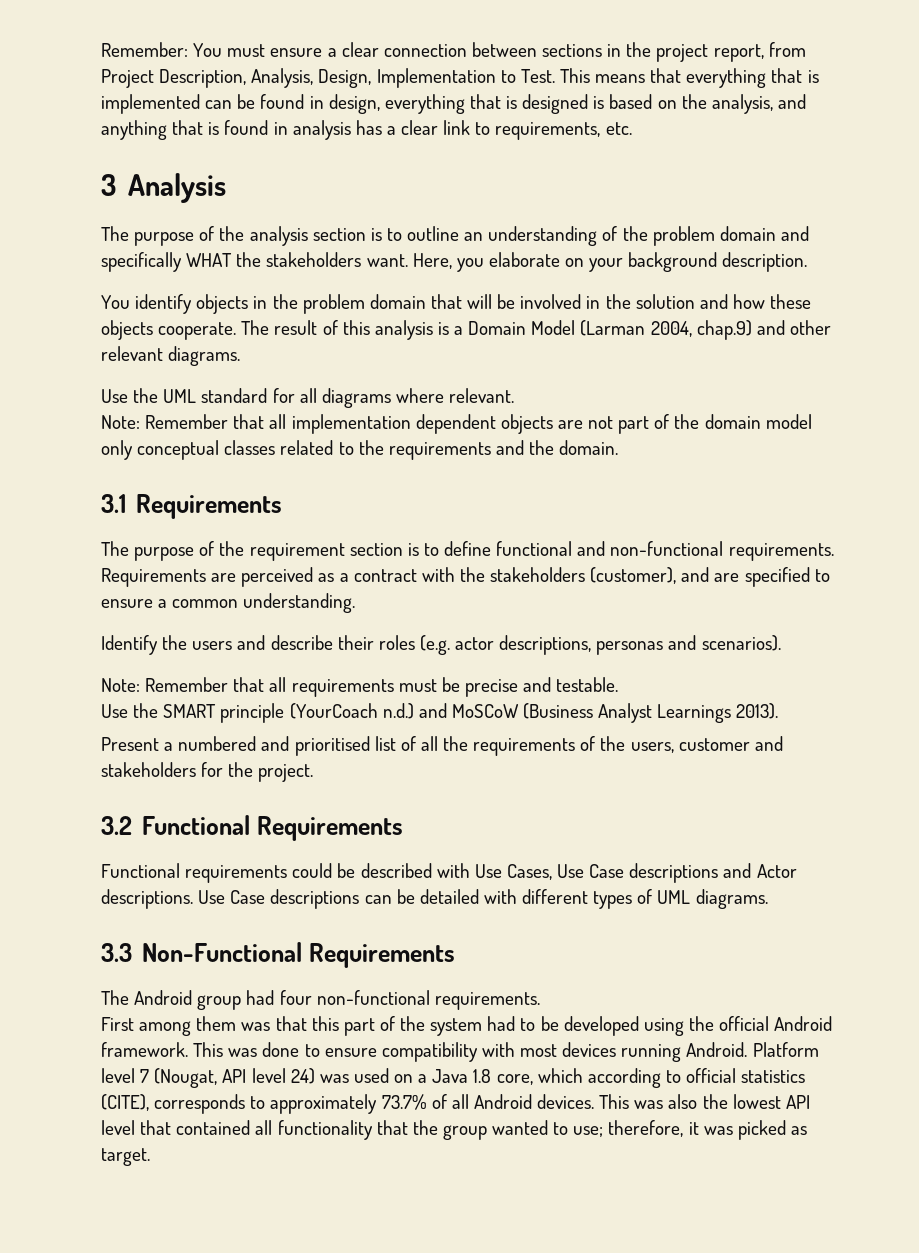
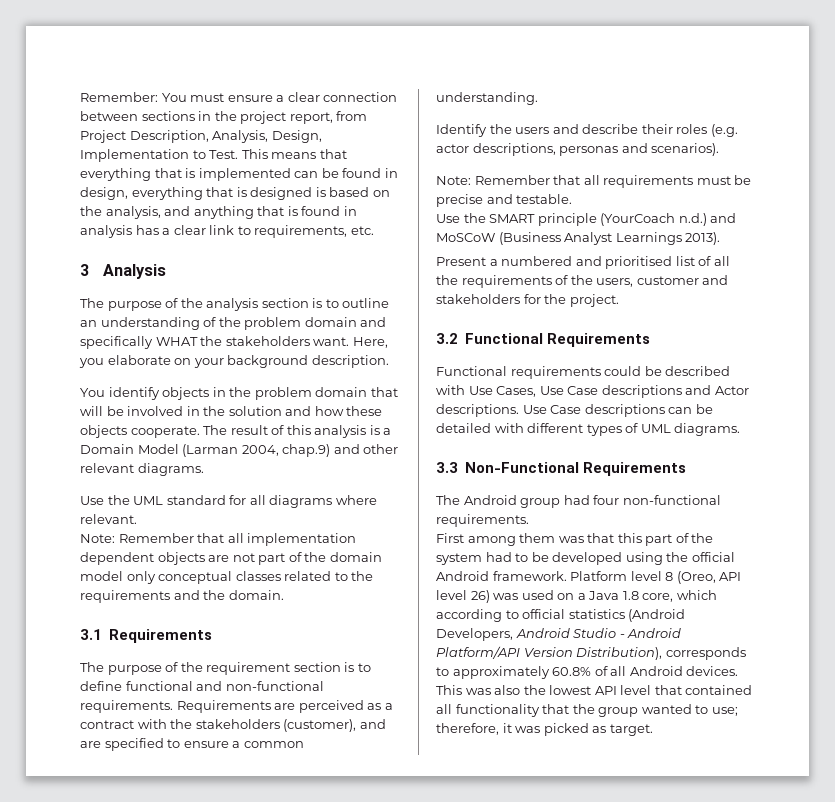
- This was done to ensure compatibility with most devices running Android. Platform level 7 (Nougat, API level 24) was used on a Java 1.8 core, which according to official statistics (CITE), corresponds to approximately 73.7% of all Android devices.
+ Platform level 8 (Oreo, API level 26) was used on a Java 1.8 core, which according to official statistics (Android Developers, Android Studio - Android Platform/API Version Distribution), corresponds to approximately 60.8% of all Android devices.

